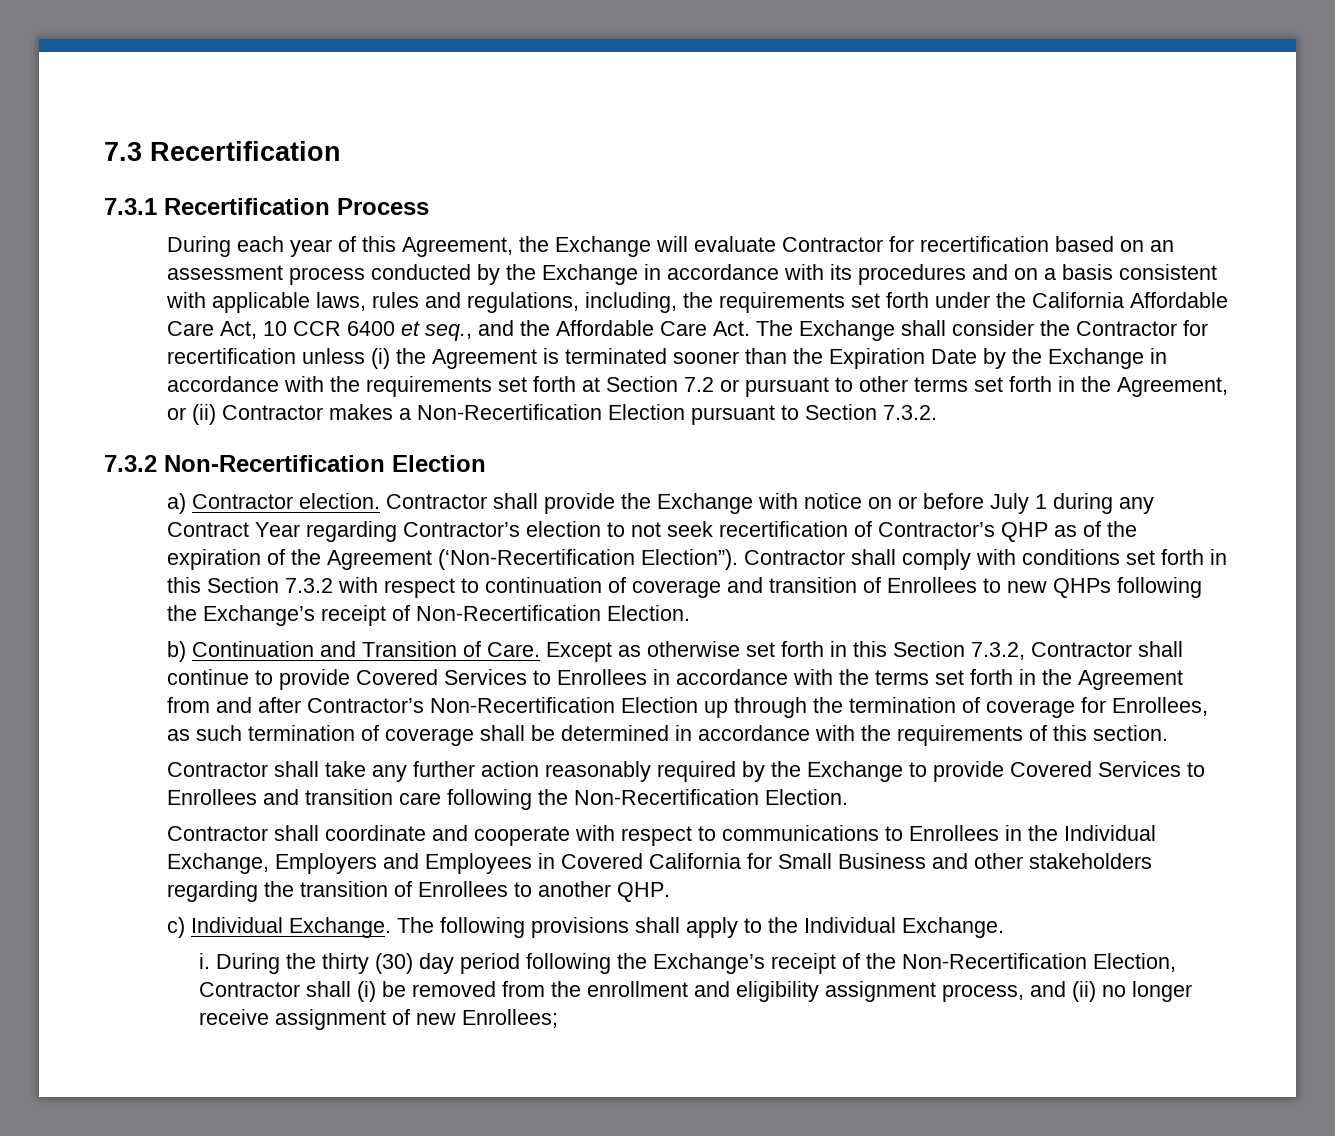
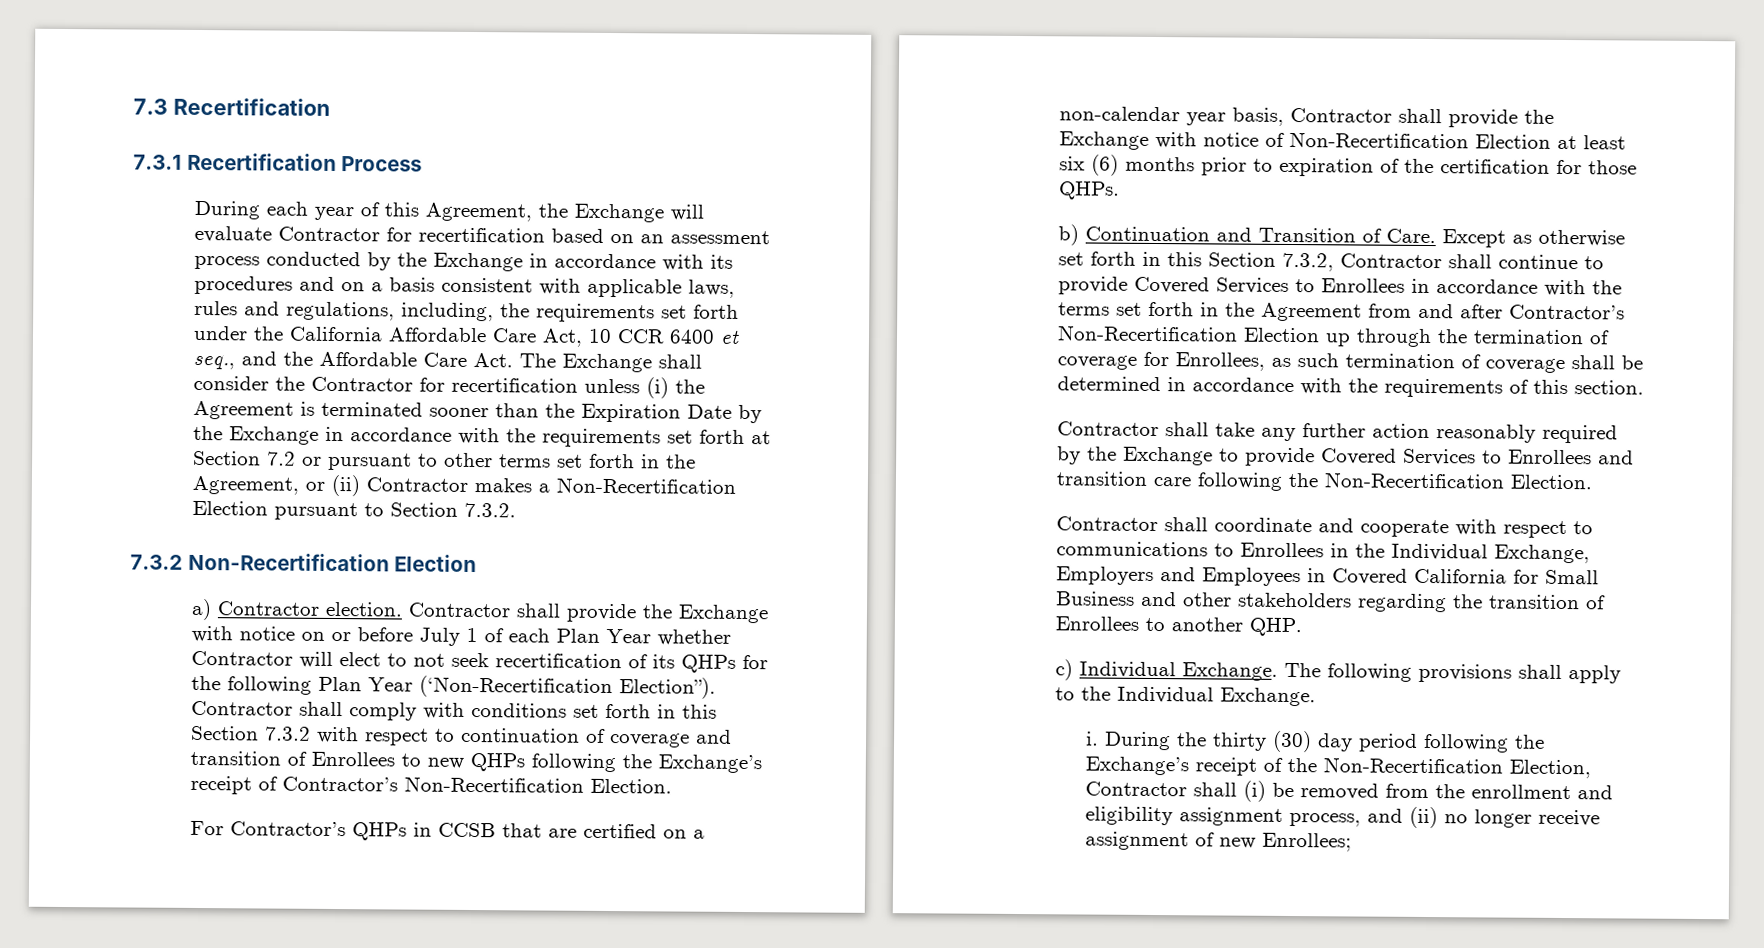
- Contractor shall provide the Exchange with notice on or before July 1 during any Contract Year regarding Contractor’s election to not seek recertification of Contractor’s QHP as of the expiration of the Agreement (‘Non-Recertification Election”).
+ Contractor shall provide the Exchange with notice on or before July 1 of each Plan Year whether Contractor will elect to not seek recertification of its QHPs for the following Plan Year (‘Non-Recertification Election”).
- Contractor shall comply with conditions set forth in this Section 7.3.2 with respect to continuation of coverage and transition of Enrollees to new QHPs following the Exchange’s receipt of Non-Recertification Election.
+ Contractor shall comply with conditions set forth in this Section 7.3.2 with respect to continuation of coverage and transition of Enrollees to new QHPs following the Exchange’s receipt of Contractor’s Non-Recertification Election.
+ For Contractor’s QHPs in CCSB that are certified on a non-calendar year basis, Contractor shall provide the Exchange with notice of Non-Recertification Election at least six (6) months prior to expiration of the certification for those QHPs.

